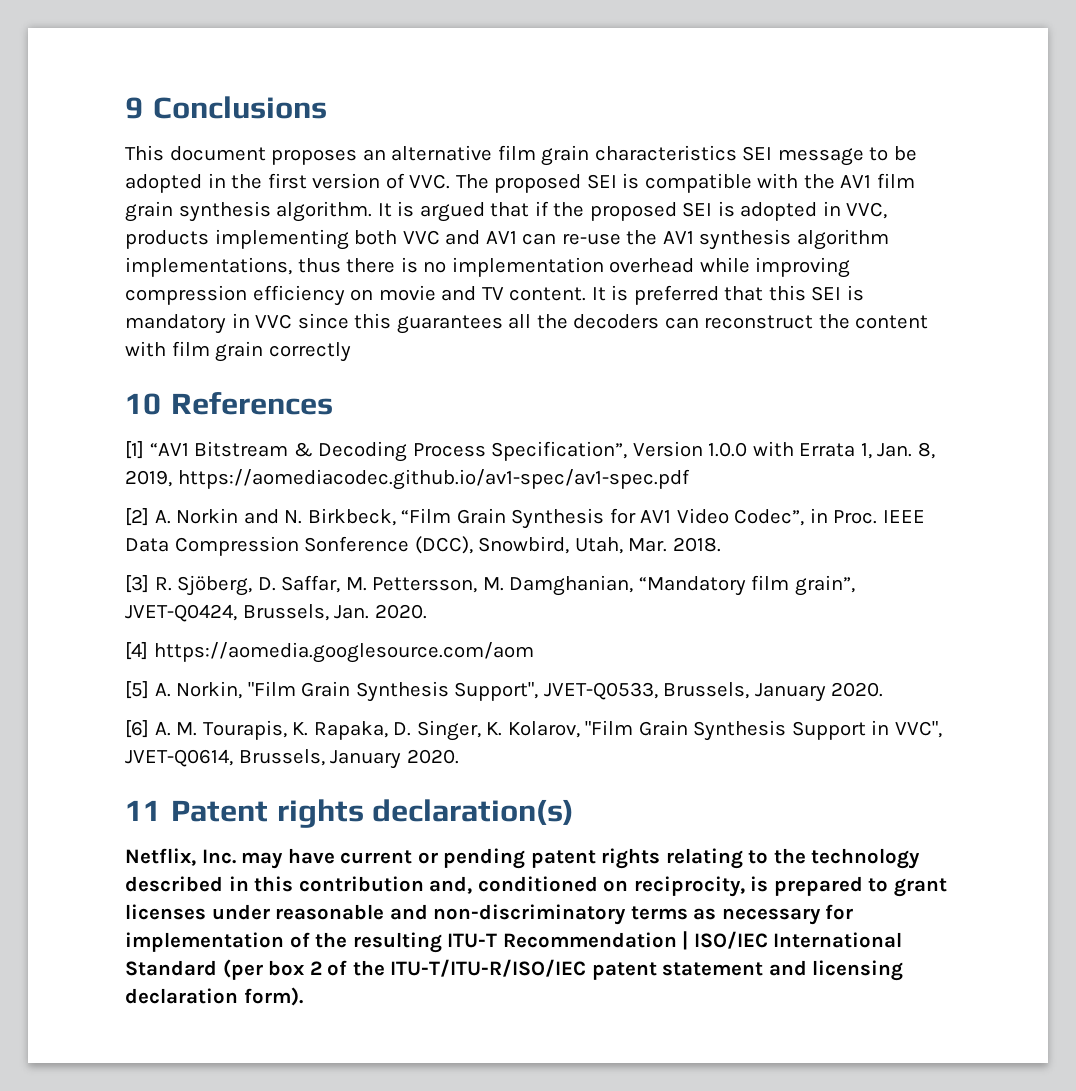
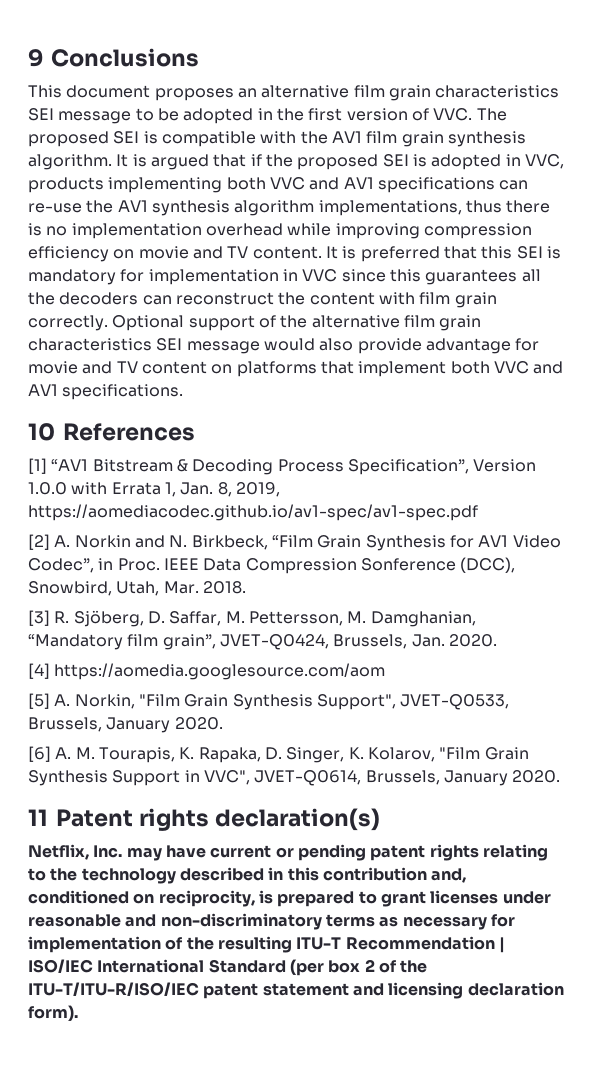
- It is argued that if the proposed SEI is adopted in VVC, products implementing both VVC and AV1 can re-use the AV1 synthesis algorithm implementations, thus there is no implementation overhead while improving compression efficiency on movie and TV content.
+ It is argued that if the proposed SEI is adopted in VVC, products implementing both VVC and AV1 specifications can re-use the AV1 synthesis algorithm implementations, thus there is no implementation overhead while improving compression efficiency on movie and TV content.
- It is preferred that this SEI is mandatory in VVC since this guarantees all the decoders can reconstruct the content with film grain correctly
+ It is preferred that this SEI is mandatory for implementation in VVC since this guarantees all the decoders can reconstruct the content with film grain correctly. Optional support of the alternative film grain characteristics SEI message would also provide advantage for movie and TV content on platforms that implement both VVC and AV1 specifications.

